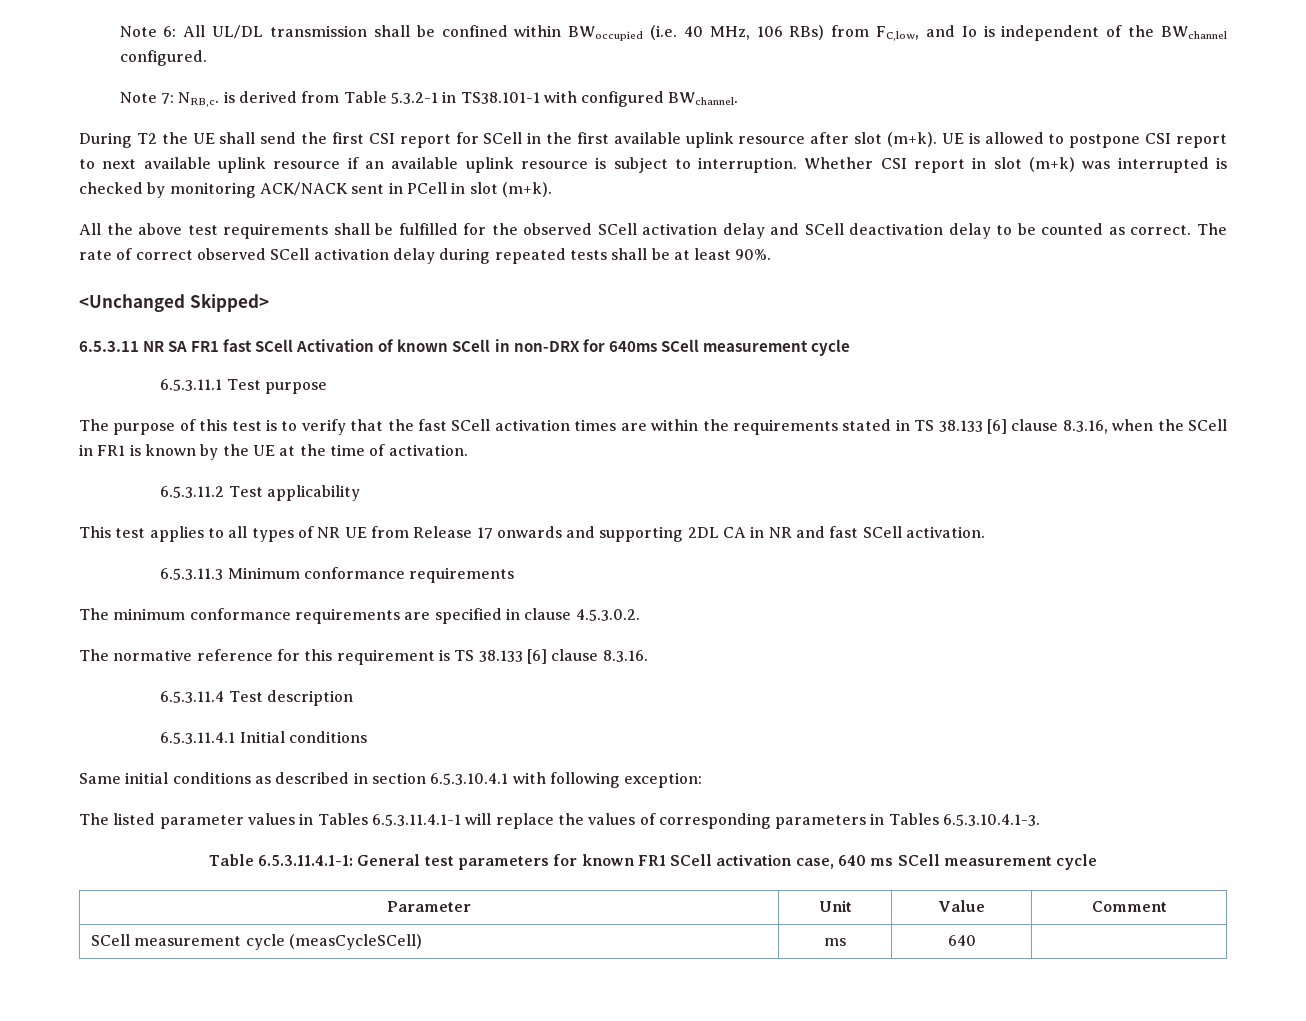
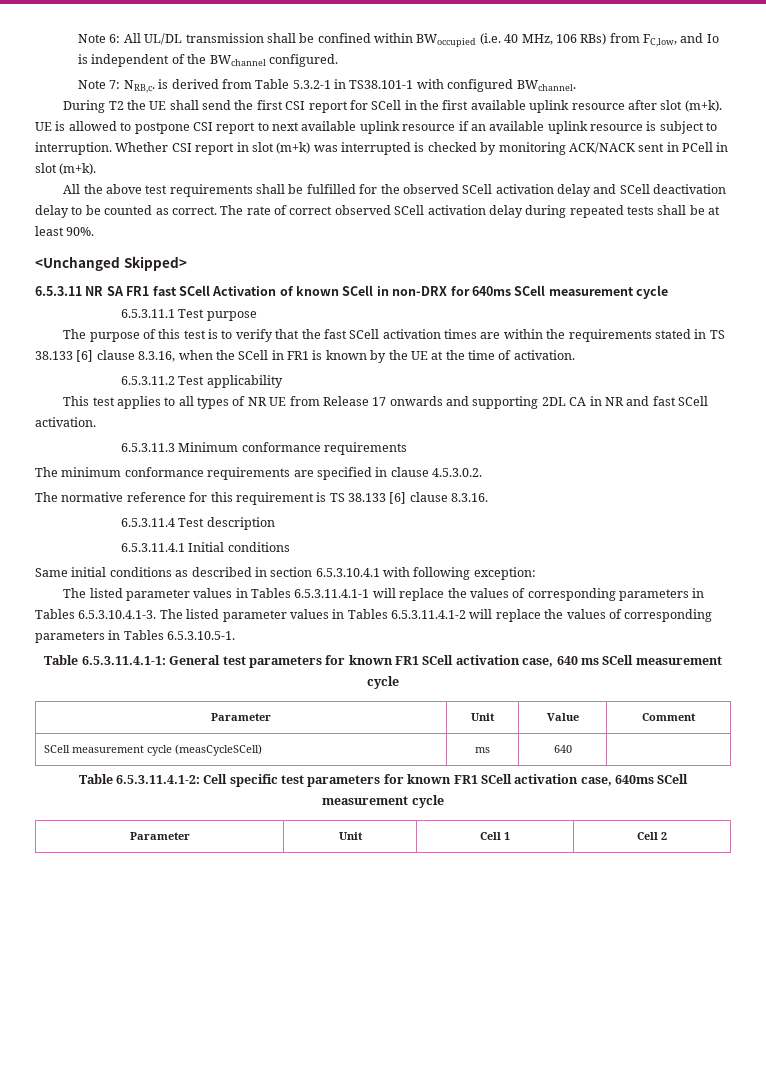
- The listed parameter values in Tables 6.5.3.11.4.1-1 will replace the values of corresponding parameters in Tables 6.5.3.10.4.1-3.
+ The listed parameter values in Tables 6.5.3.11.4.1-1 will replace the values of corresponding parameters in Tables 6.5.3.10.4.1-3. The listed parameter values in Tables 6.5.3.11.4.1-2 will replace the values of corresponding parameters in Tables 6.5.3.10.5-1.
+ Table 6.5.3.11.4.1-2: Cell specific test parameters for known FR1 SCell activation case, 640ms SCell measurement cycle
+ Parameter | Unit | Cell 1 | Cell 2

